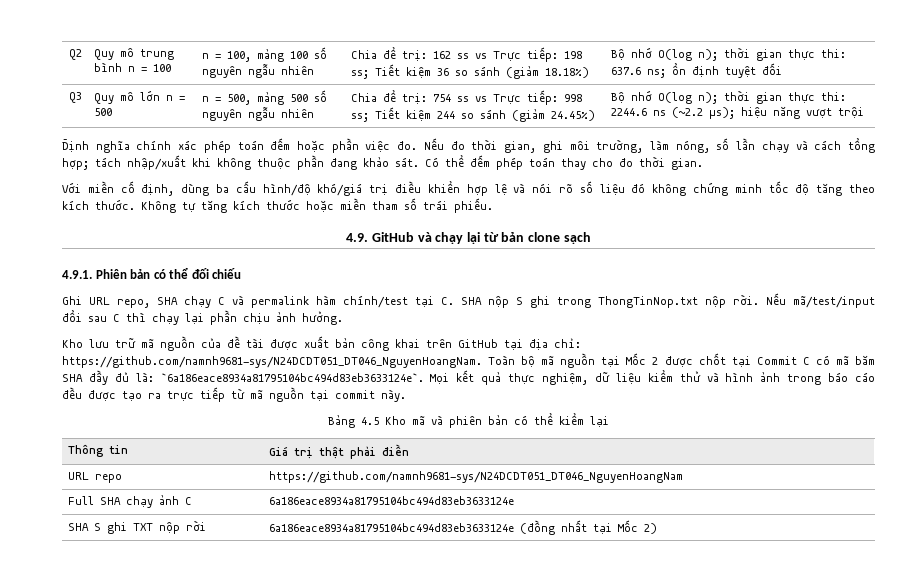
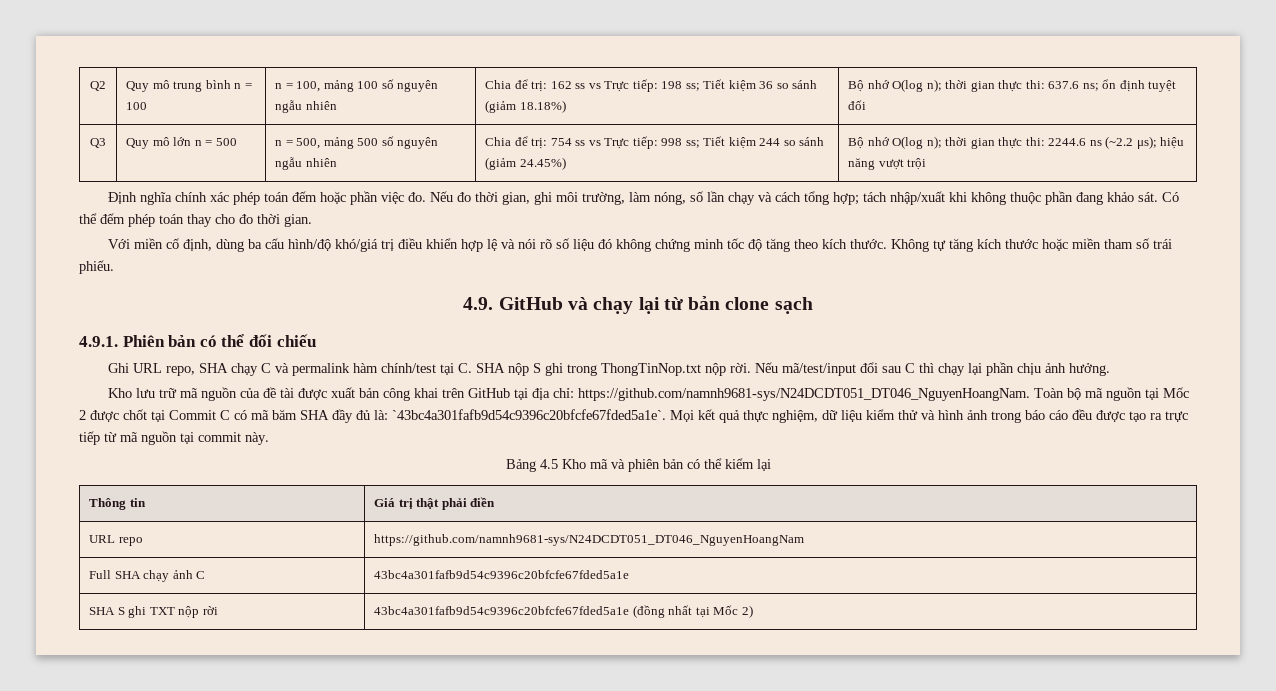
- Kho lưu trữ mã nguồn của đề tài được xuất bản công khai trên GitHub tại địa chỉ: https://github.com/namnh9681-sys/N24DCDT051_DT046_NguyenHoangNam. Toàn bộ mã nguồn tại Mốc 2 được chốt tại Commit C có mã băm SHA đầy đủ là: `6a186eace8934a81795104bc494d83eb3633124e`.
+ Kho lưu trữ mã nguồn của đề tài được xuất bản công khai trên GitHub tại địa chỉ: https://github.com/namnh9681-sys/N24DCDT051_DT046_NguyenHoangNam. Toàn bộ mã nguồn tại Mốc 2 được chốt tại Commit C có mã băm SHA đầy đủ là: `43bc4a301fafb9d54c9396c20bfcfe67fded5a1e`.
- Full SHA chạy ảnh C | 6a186eace8934a81795104bc494d83eb3633124e
+ Full SHA chạy ảnh C | 43bc4a301fafb9d54c9396c20bfcfe67fded5a1e
- SHA S ghi TXT nộp rời | 6a186eace8934a81795104bc494d83eb3633124e (đồng nhất tại Mốc 2)
+ SHA S ghi TXT nộp rời | 43bc4a301fafb9d54c9396c20bfcfe67fded5a1e (đồng nhất tại Mốc 2)

